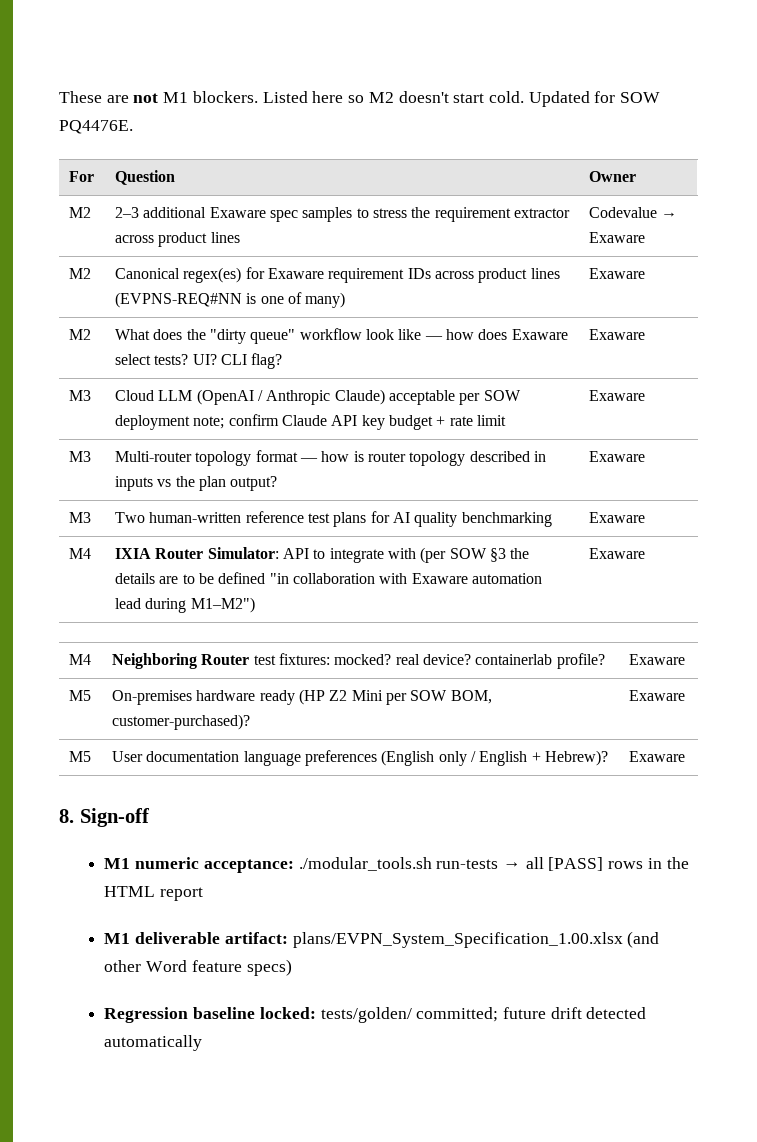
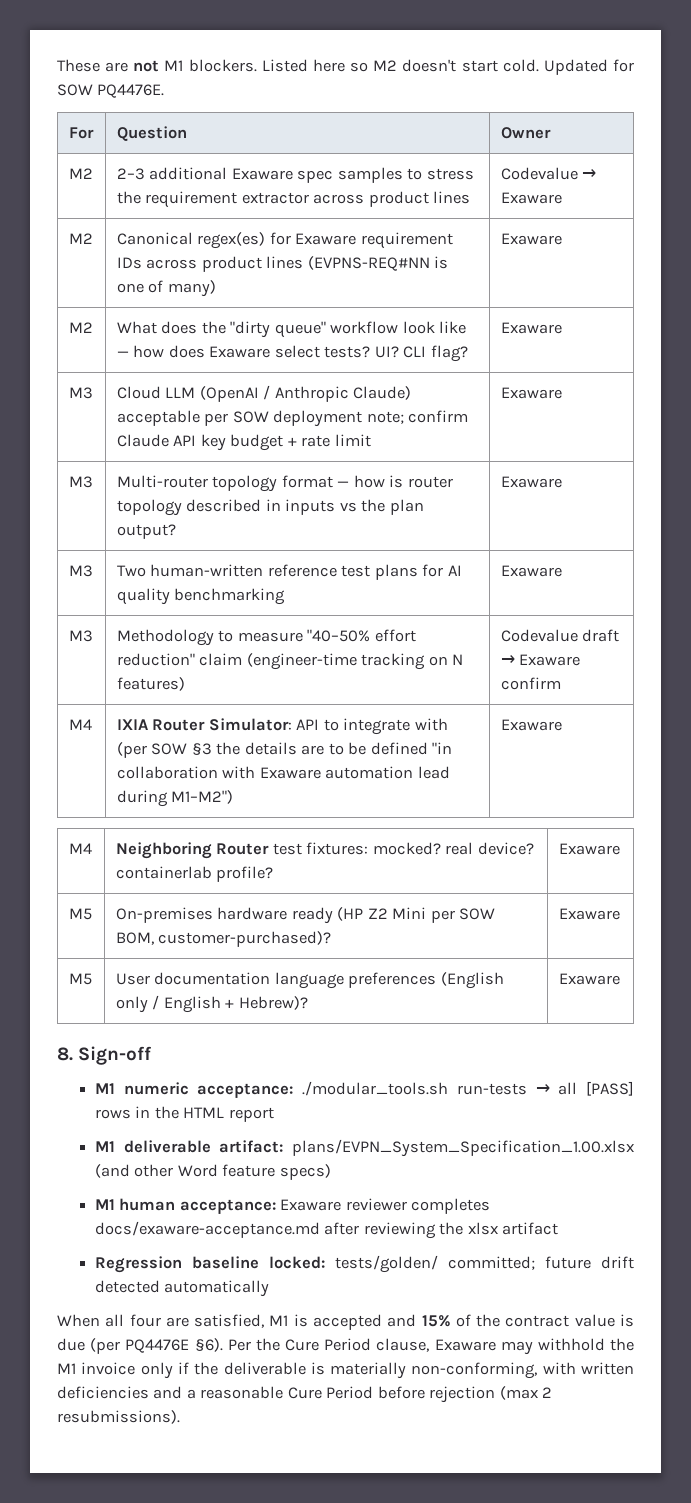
+ M3 | Methodology to measure "40–50% effort reduction" claim (engineer-time tracking on N features) | Codevalue draft → Exaware confirm
+ M1 human acceptance: Exaware reviewer completes docs/exaware-acceptance.md after reviewing the xlsx artifact
+ When all four are satisfied, M1 is accepted and 15% of the contract value is due (per PQ4476E §6). Per the Cure Period clause, Exaware may withhold the M1 invoice only if the deliverable is materially non-conforming, with written deficiencies and a reasonable Cure Period before rejection (max 2 resubmissions).

